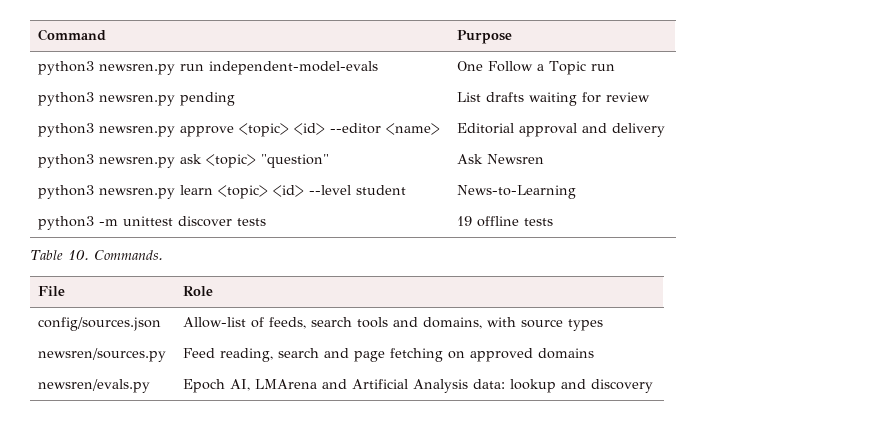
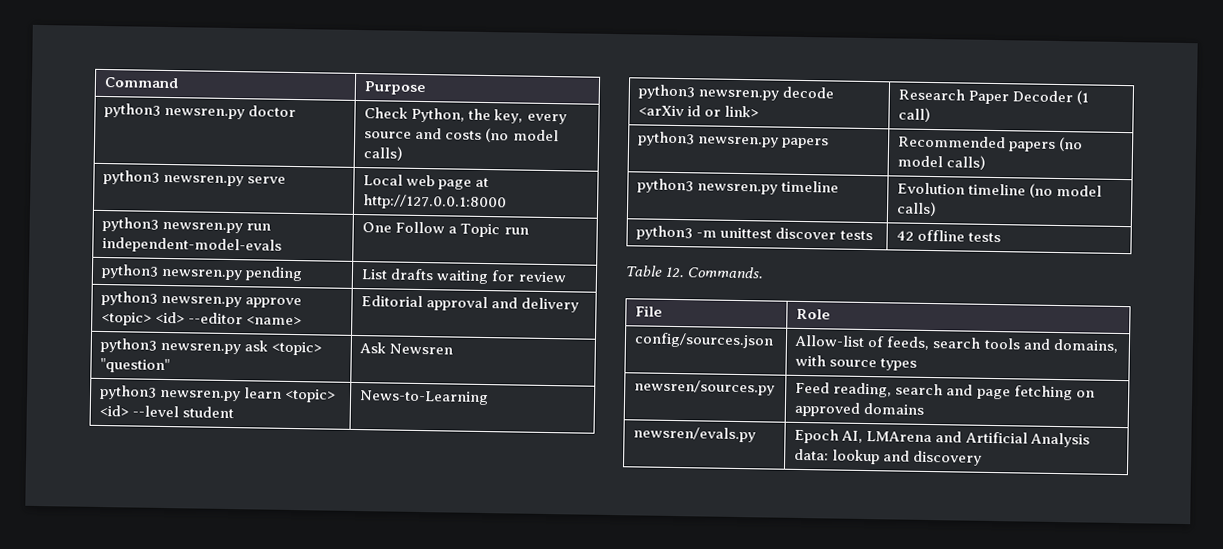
+ python3 newsren.py doctor | Check Python, the key, every source and costs (no model calls)
+ python3 newsren.py serve | Local web page at http://127.0.0.1:8000
+ python3 newsren.py decode <arXiv id or link> | Research Paper Decoder (1 call)
+ python3 newsren.py papers | Recommended papers (no model calls)
+ python3 newsren.py timeline | Evolution timeline (no model calls)
- python3 -m unittest discover tests | 19 offline tests
+ python3 -m unittest discover tests | 42 offline tests
- Table 10. Commands.
+ Table 12. Commands.

